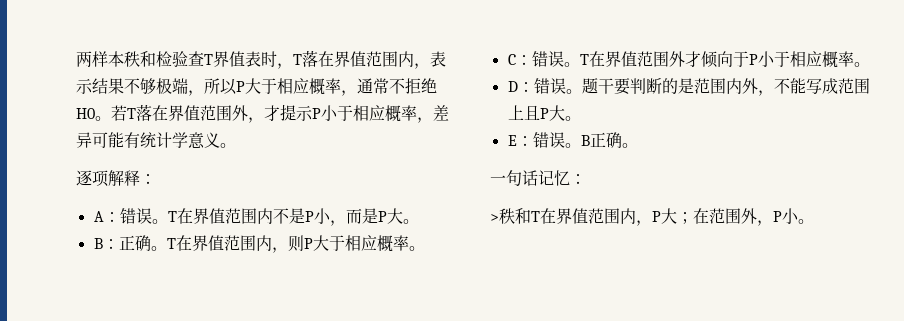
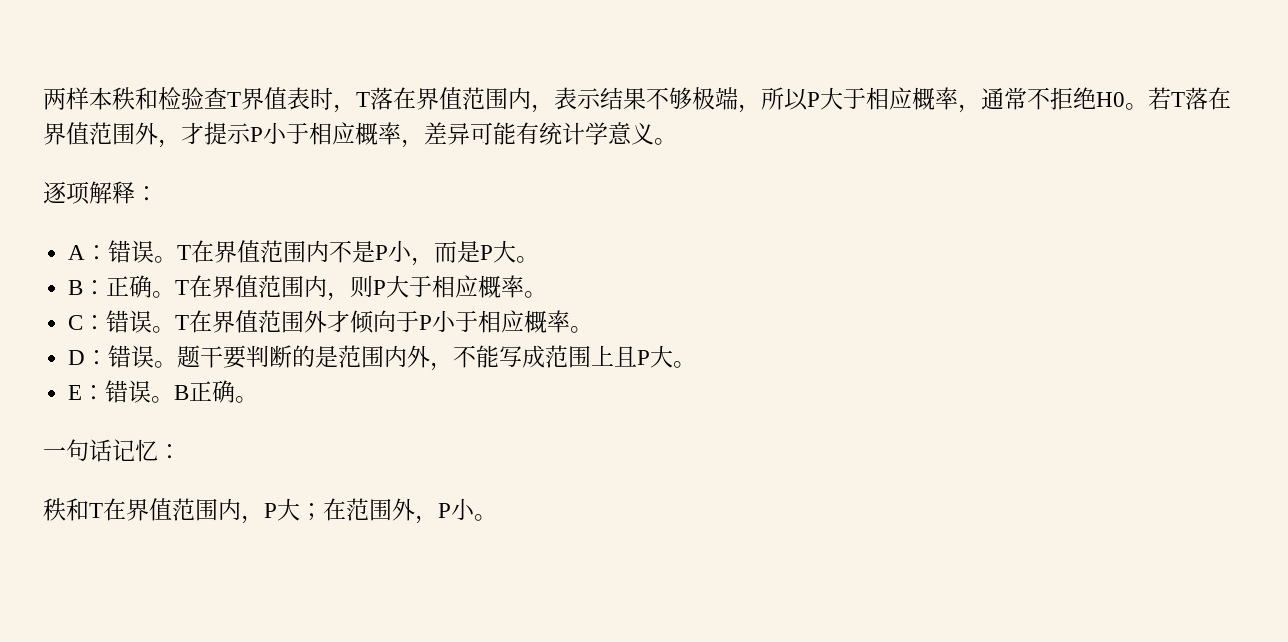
- >秩和T在界值范围内，P大；在范围外，P小。
+ 秩和T在界值范围内，P大；在范围外，P小。

